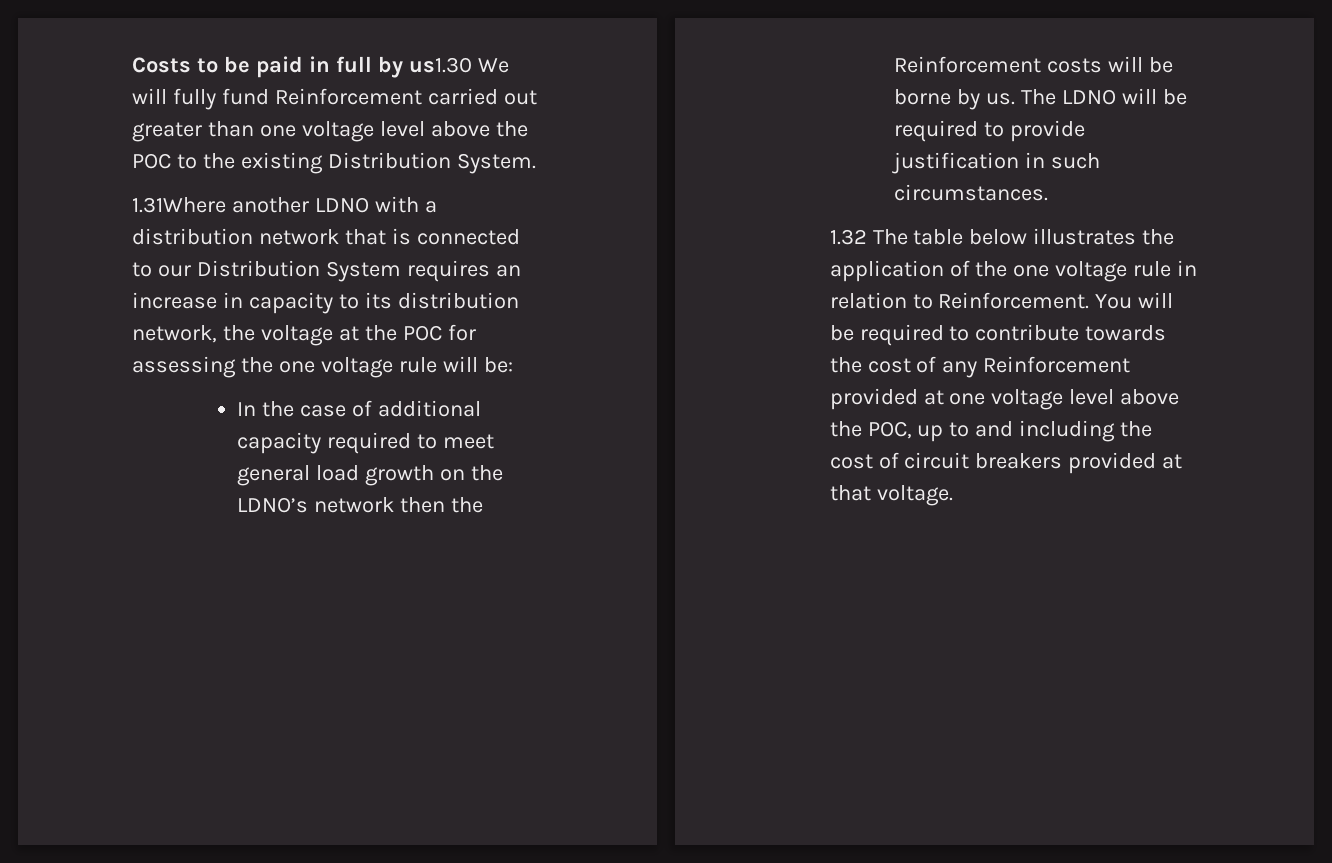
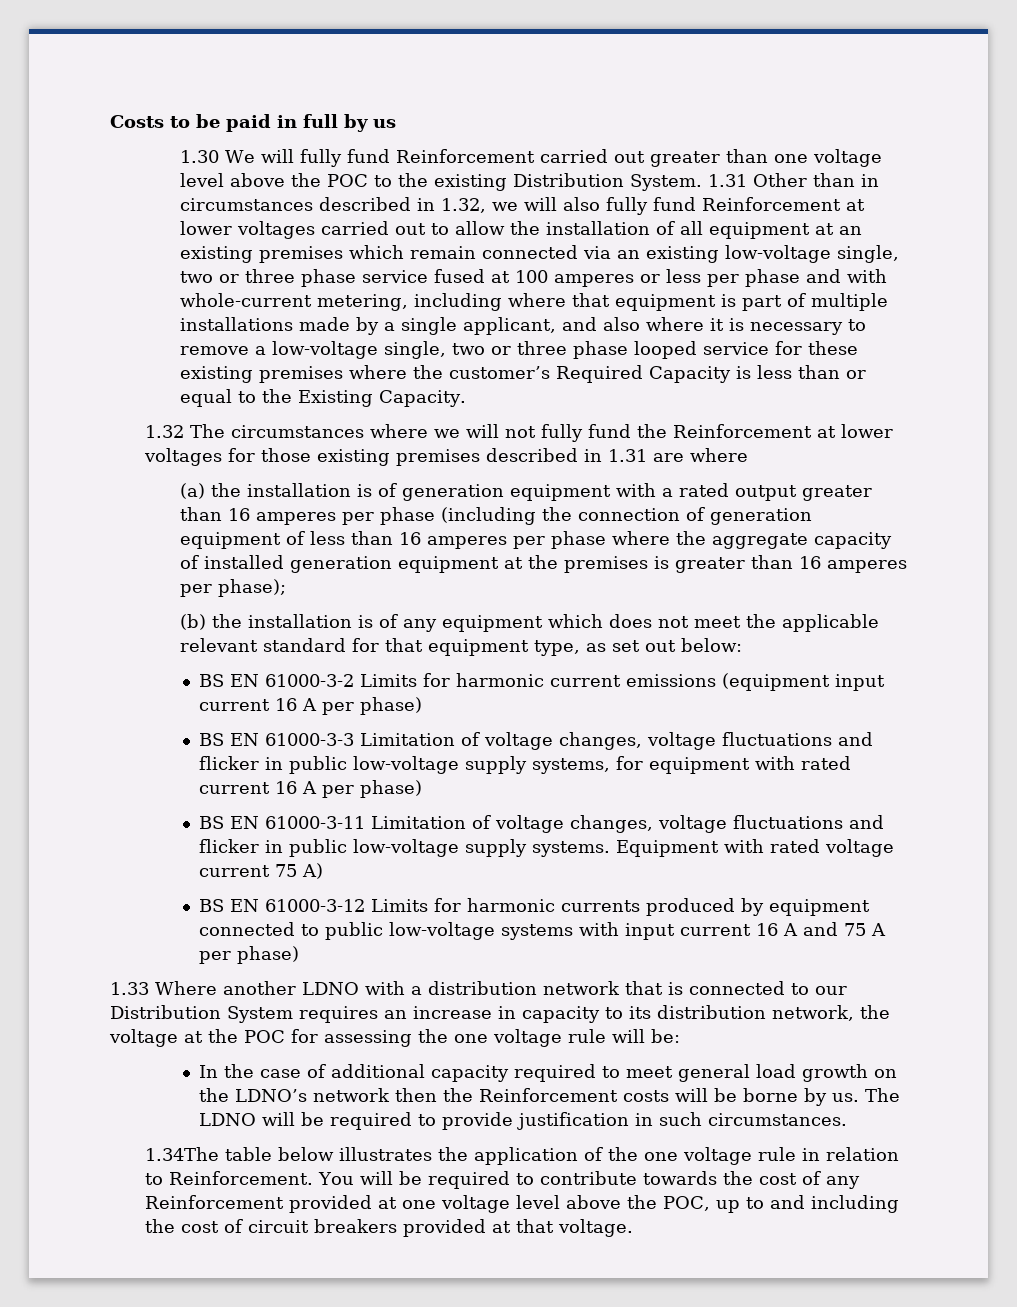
- Costs to be paid in full by us1.30 We will fully fund Reinforcement carried out greater than one voltage level above the POC to the existing Distribution System.
- 1.31Where another LDNO with a distribution network that is connected to our Distribution System requires an increase in capacity to its distribution network, the voltage at the POC for assessing the one voltage rule will be:
+ Costs to be paid in full by us
+ 1.30 We will fully fund Reinforcement carried out greater than one voltage level above the POC to the existing Distribution System. 1.31 Other than in circumstances described in 1.32, we will also fully fund Reinforcement at lower voltages carried out to allow the installation of all equipment at an existing premises which remain connected via an existing low-voltage single, two or three phase service fused at 100 amperes or less per phase and with whole-current metering, including where that equipment is part of multiple installations made by a single applicant, and also where it is necessary to remove a low-voltage single, two or three phase looped service for these existing premises where the customer’s Required Capacity is less than or equal to the Existing Capacity.
+ 1.32 The circumstances where we will not fully fund the Reinforcement at lower voltages for those existing premises described in 1.31 are where
+ (a) the installation is of generation equipment with a rated output greater than 16 amperes per phase (including the connection of generation equipment of less than 16 amperes per phase where the aggregate capacity of installed generation equipment at the premises is greater than 16 amperes per phase);
+ (b) the installation is of any equipment which does not meet the applicable relevant standard for that equipment type, as set out below:
+ BS EN 61000-3-2 Limits for harmonic current emissions (equipment input current 16 A per phase)
+ BS EN 61000-3-3 Limitation of voltage changes, voltage fluctuations and flicker in public low-voltage supply systems, for equipment with rated current 16 A per phase)
+ BS EN 61000-3-11 Limitation of voltage changes, voltage fluctuations and flicker in public low-voltage supply systems. Equipment with rated voltage current 75 A)
+ BS EN 61000-3-12 Limits for harmonic currents produced by equipment connected to public low-voltage systems with input current 16 A and 75 A per phase)
+ 1.33 Where another LDNO with a distribution network that is connected to our Distribution System requires an increase in capacity to its distribution network, the voltage at the POC for assessing the one voltage rule will be:
- 1.32 The table below illustrates the application of the one voltage rule in relation to Reinforcement.
+ 1.34The table below illustrates the application of the one voltage rule in relation to Reinforcement.

